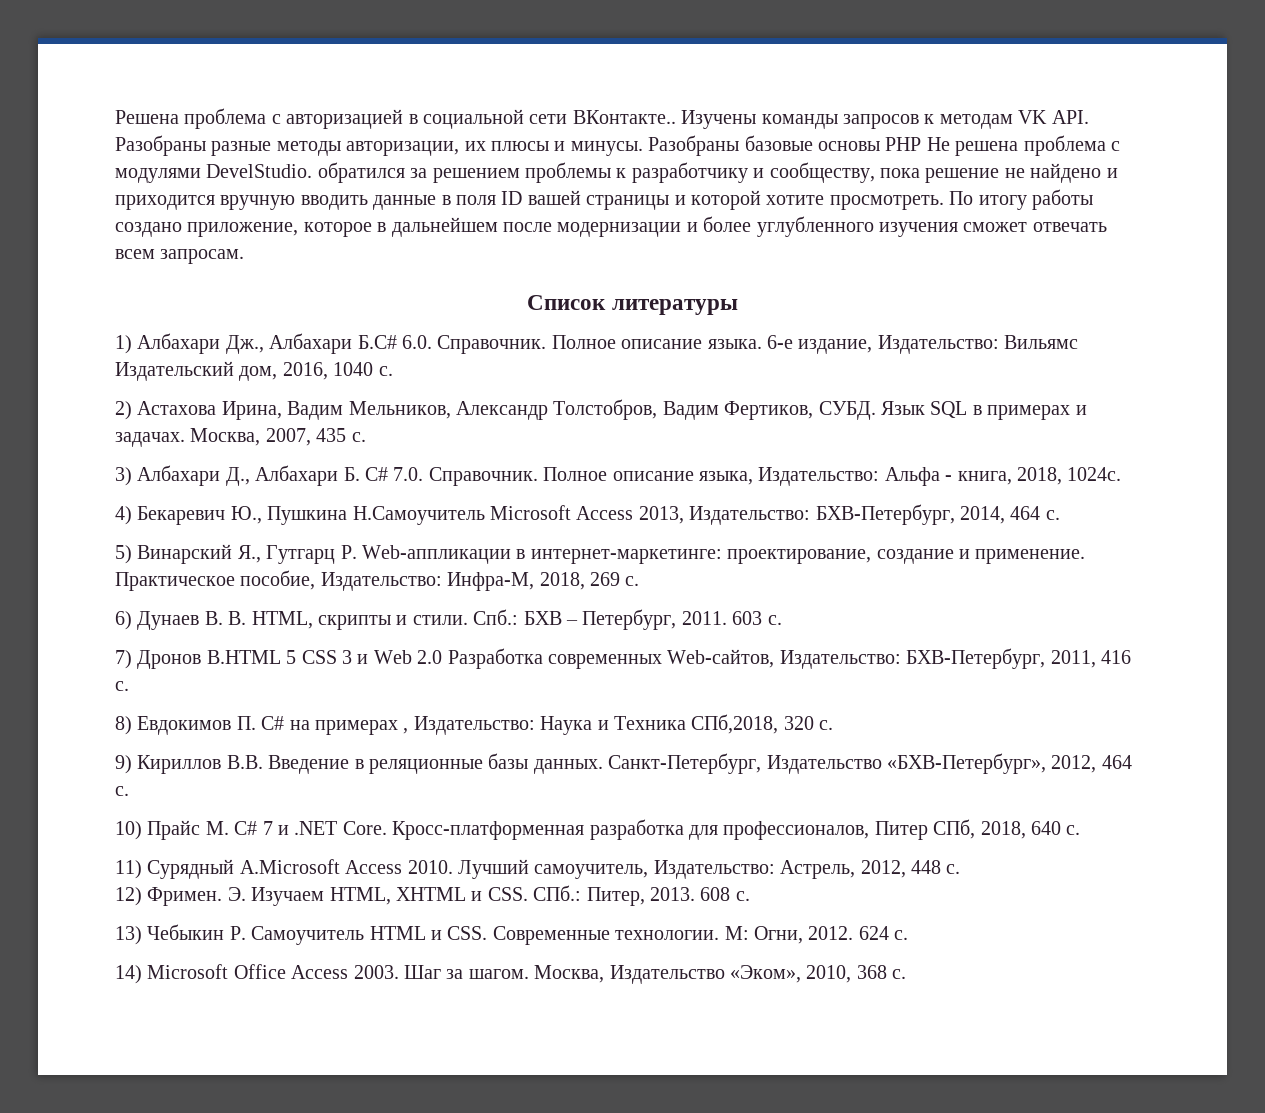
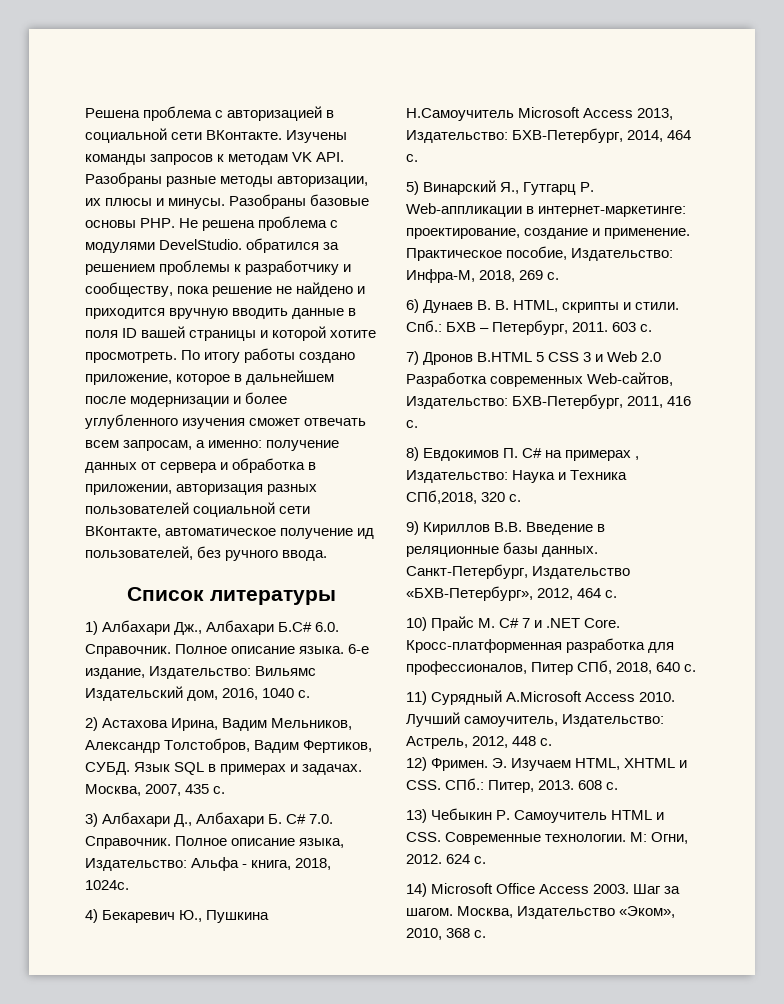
- Решена проблема с авторизацией в социальной сети ВКонтакте..
+ Решена проблема с авторизацией в социальной сети ВКонтакте.
- Разобраны базовые основы PHP Не решена проблема с модулями DevelStudio. обратился за решением проблемы к разработчику и сообществу, пока решение не найдено и приходится вручную вводить данные в поля ID вашей страницы и которой хотите просмотреть.
+ Разобраны базовые основы PHP. Не решена проблема с модулями DevelStudio. обратился за решением проблемы к разработчику и сообществу, пока решение не найдено и приходится вручную вводить данные в поля ID вашей страницы и которой хотите просмотреть.
- По итогу работы создано приложение, которое в дальнейшем после модернизации и более углубленного изучения сможет отвечать всем запросам.
+ По итогу работы создано приложение, которое в дальнейшем после модернизации и более углубленного изучения сможет отвечать всем запросам, а именно: получение данных от сервера и обработка в приложении, авторизация разных пользователей социальной сети ВКонтакте, автоматическое получение ид пользователей, без ручного ввода.

